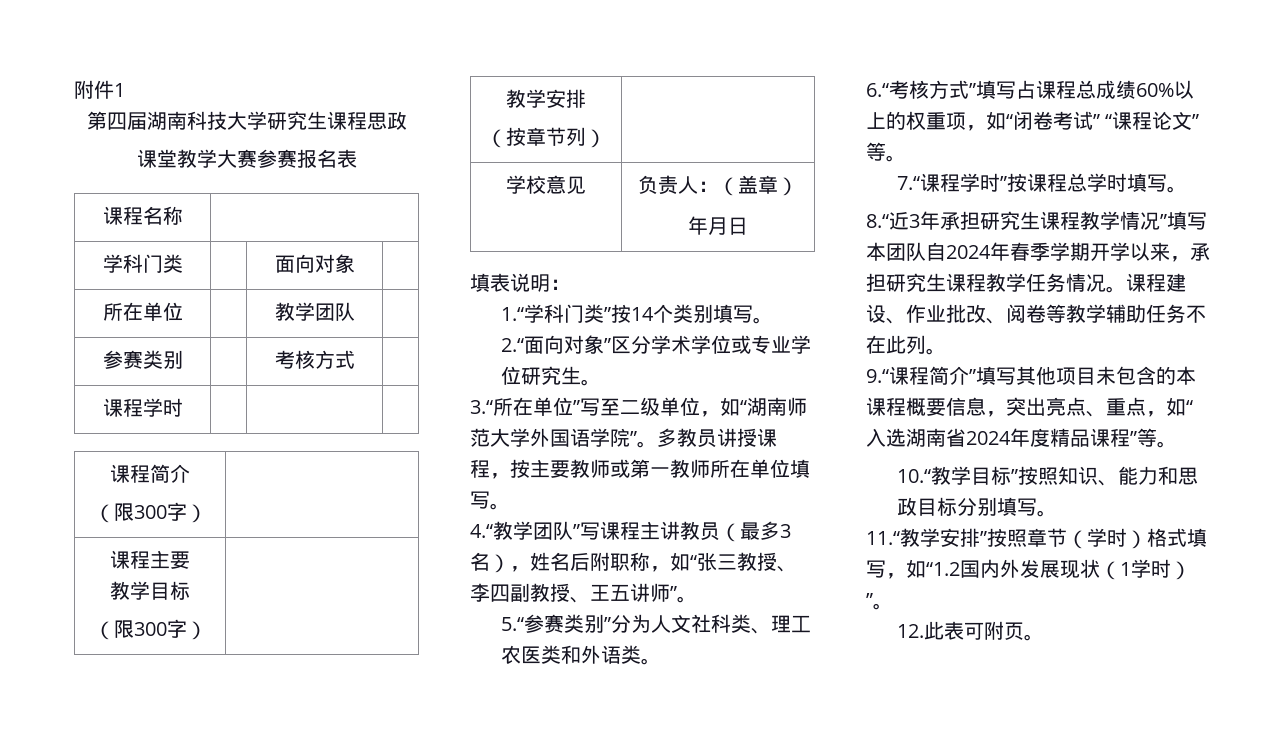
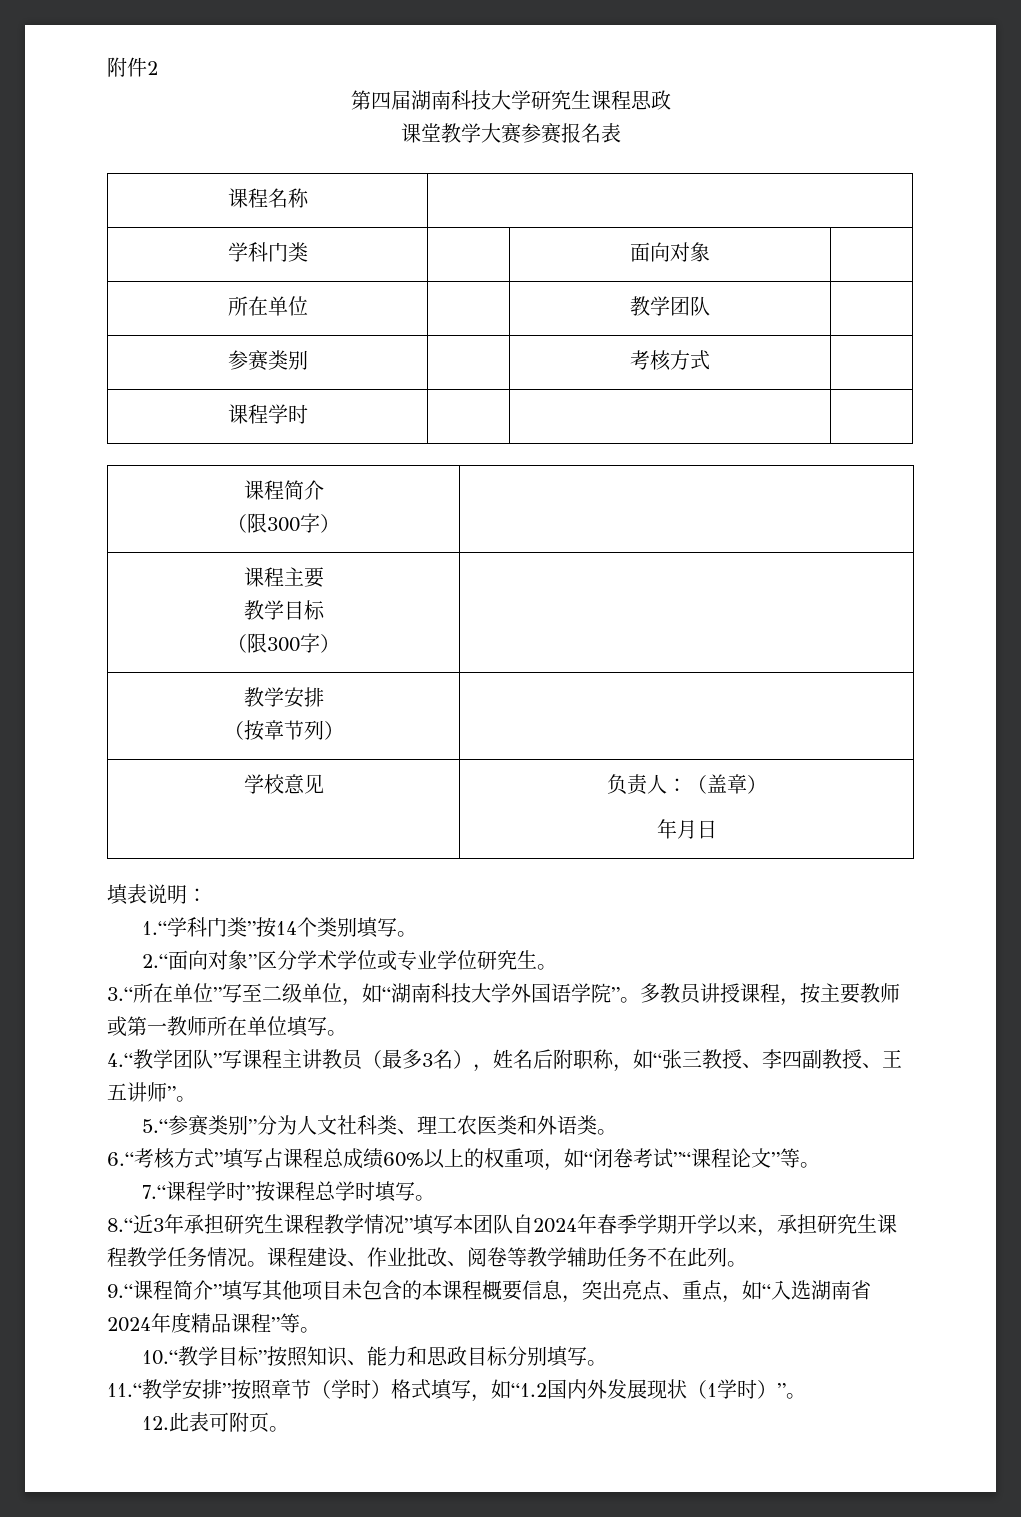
- 附件1
+ 附件2
- 3.“所在单位”写至二级单位，如“湖南师范大学外国语学院”。
+ 3.“所在单位”写至二级单位，如“湖南科技大学外国语学院”。
- 6.“考核方式”填写占课程总成绩60%以上的权重项，如“闭卷考试” “课程论文”等。
+ 6.“考核方式”填写占课程总成绩60%以上的权重项，如“闭卷考试”“课程论文”等。

